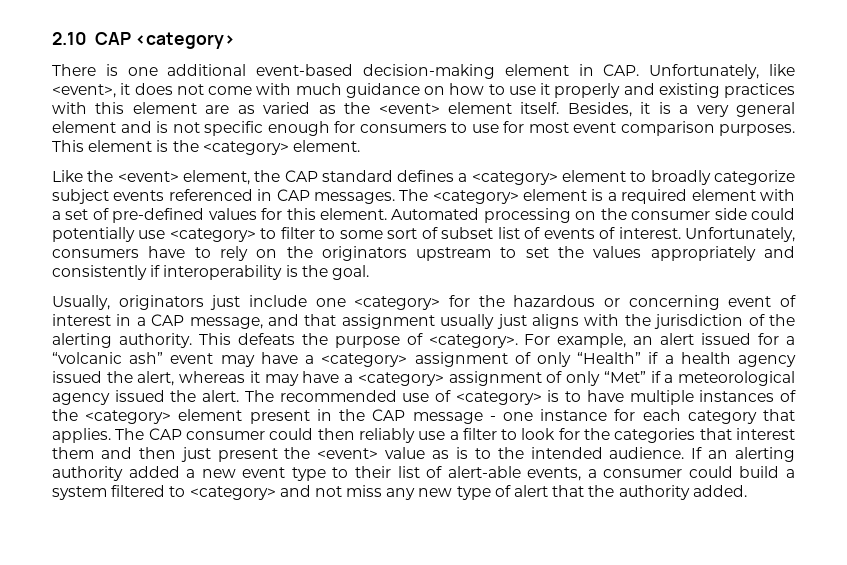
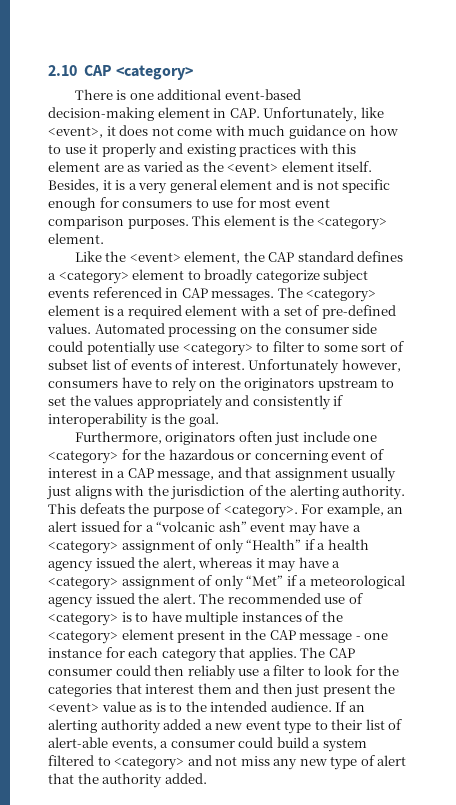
- The <category> element is a required element with a set of pre-defined values for this element.
+ The <category> element is a required element with a set of pre-defined values.
- Unfortunately, consumers have to rely on the originators upstream to set the values appropriately and consistently if interoperability is the goal.
+ Unfortunately however, consumers have to rely on the originators upstream to set the values appropriately and consistently if interoperability is the goal.
- Usually, originators just include one <category> for the hazardous or concerning event of interest in a CAP message, and that assignment usually just aligns with the jurisdiction of the alerting authority.
+ Furthermore, originators often just include one <category> for the hazardous or concerning event of interest in a CAP message, and that assignment usually just aligns with the jurisdiction of the alerting authority.

